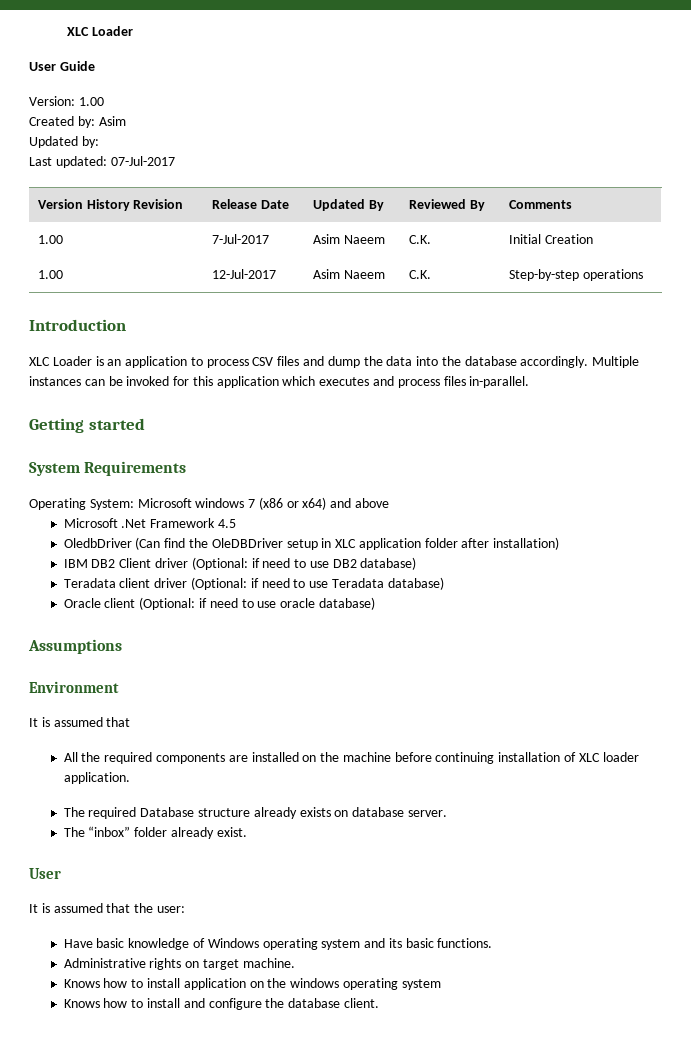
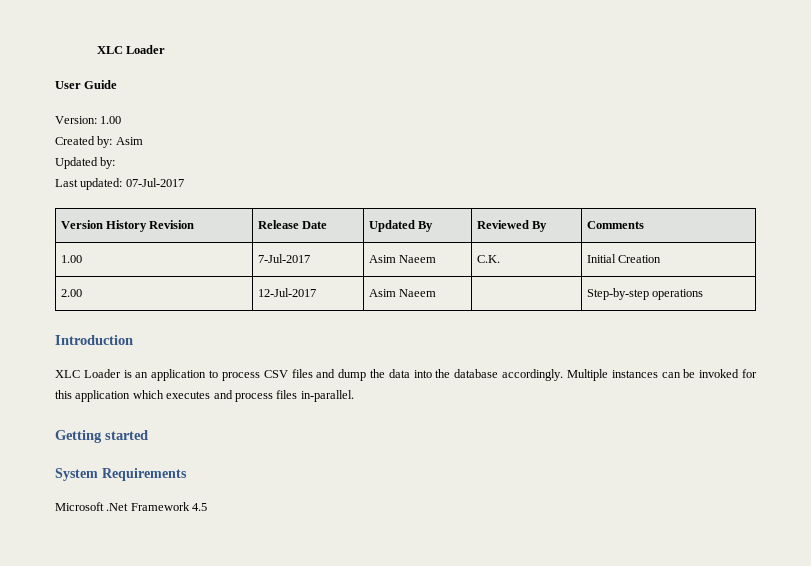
- 1.00 | 12-Jul-2017 | Asim Naeem | C.K. | Step-by-step operations
+ 2.00 | 12-Jul-2017 | Asim Naeem | | Step-by-step operations
- Operating System: Microsoft windows 7 (x86 or x64) and above
  Microsoft .Net Framework 4.5
- OledbDriver (Can find the OleDBDriver setup in XLC application folder after installation)
- IBM DB2 Client driver (Optional: if need to use DB2 database)
- Teradata client driver (Optional: if need to use Teradata database)
- Oracle client (Optional: if need to use oracle database)
- Assumptions
- Environment
- It is assumed that
- All the required components are installed on the machine before continuing installation of XLC loader application.
- The required Database structure already exists on database server.
- The “inbox” folder already exist.
- User
- It is assumed that the user:
- Have basic knowledge of Windows operating system and its basic functions.
- Administrative rights on target machine.
- Knows how to install application on the windows operating system
- Knows how to install and configure the database client.

